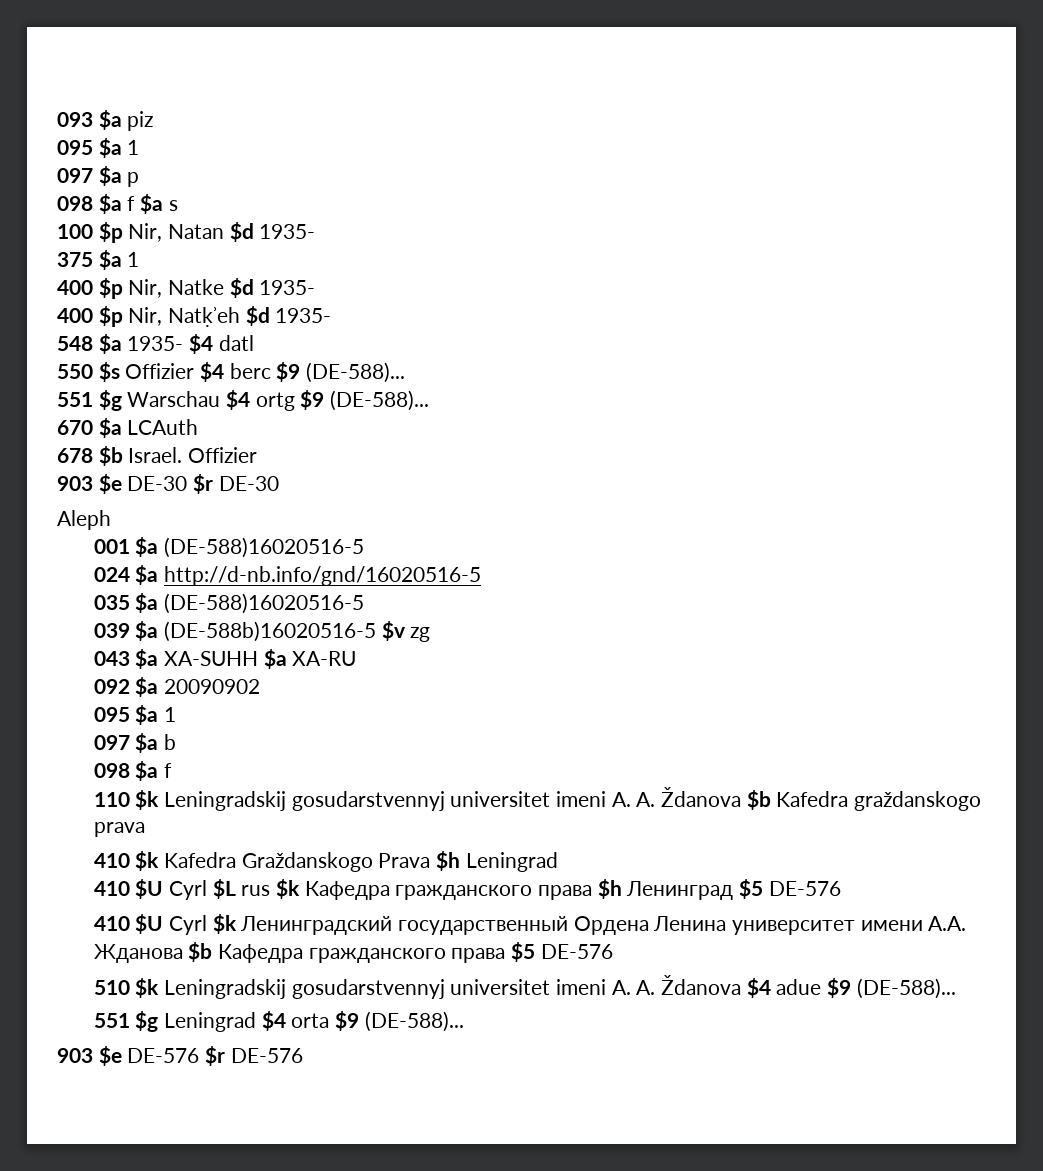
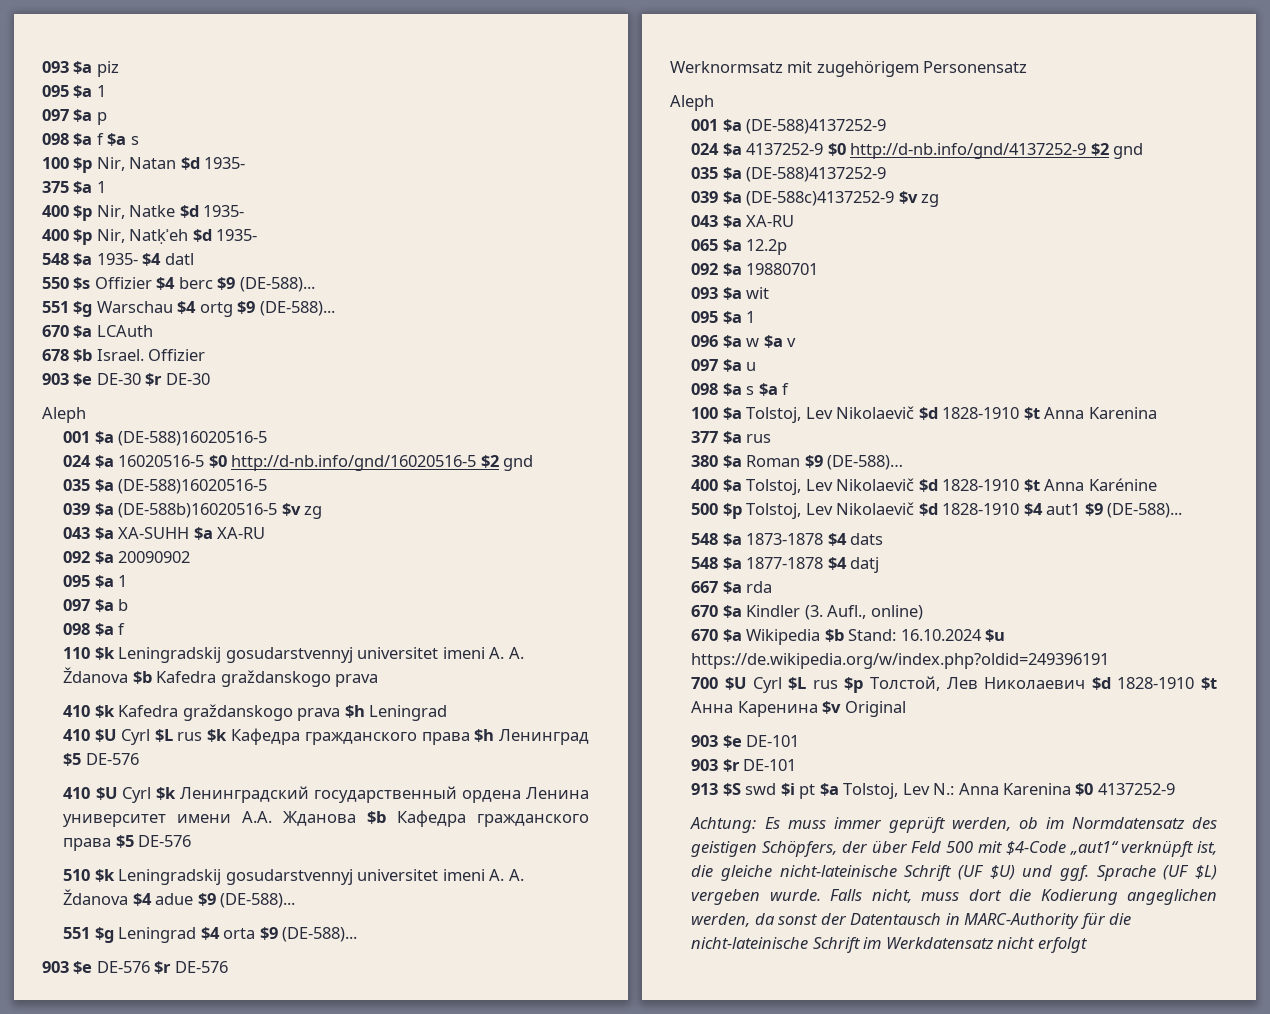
- 024 $a http://d-nb.info/gnd/16020516-5
+ 024 $a 16020516-5 $0 http://d-nb.info/gnd/16020516-5 $2 gnd
- 410 $k Kafedra Graždanskogo Prava $h Leningrad
+ 410 $k Kafedra graždanskogo prava $h Leningrad
- 410 $U Cyrl $k Ленинградский государственный Ордена Ленина университет имени А.А. Жданова $b Кафедра гражданского права $5 DE-576
+ 410 $U Cyrl $k Ленинградский государственный oрдена Ленина университет имени А.А. Жданова $b Кафедра гражданского права $5 DE-576
+ Werknormsatz mit zugehörigem Personensatz
+ Aleph
+ 001 $a (DE-588)4137252-9
+ 024 $a 4137252-9 $0 http://d-nb.info/gnd/4137252-9 $2 gnd
+ 035 $a (DE-588)4137252-9
+ 039 $a (DE-588c)4137252-9 $v zg
+ 043 $a XA-RU
+ 065 $a 12.2p
+ 092 $a 19880701
+ 093 $a wit
+ 095 $a 1
+ 096 $a w $a v
+ 097 $a u
+ 098 $a s $a f
+ 100 $a Tolstoj, Lev Nikolaevič $d 1828-1910 $t Anna Karenina
+ 377 $a rus
+ 380 $a Roman $9 (DE-588)…
+ 400 $a Tolstoj, Lev Nikolaevič $d 1828-1910 $t Anna Karénine
+ 500 $p Tolstoj, Lev Nikolaevič $d 1828-1910 $4 aut1 $9 (DE-588)...
+ 548 $a 1873-1878 $4 dats
+ 548 $a 1877-1878 $4 datj
+ 667 $a rda
+ 670 $a Kindler (3. Aufl., online)
+ 670 $a Wikipedia $b Stand: 16.10.2024 $u https://de.wikipedia.org/w/index.php?oldid=249396191
+ 700 $U Cyrl $L rus $p Толстой, Лев Николаевич $d 1828-1910 $t Анна Каренина $v Original
+ 903 $e DE-101
+ 903 $r DE-101
+ 913 $S swd $i pt $a Tolstoj, Lev N.: Anna Karenina $0 4137252-9
+ Achtung: Es muss immer geprüft werden, ob im Normdatensatz des geistigen Schöpfers, der über Feld 500 mit $4-Code „aut1“ verknüpft ist, die gleiche nicht-lateinische Schrift (UF $U) und ggf. Sprache (UF $L) vergeben wurde. Falls nicht, muss dort die Kodierung angeglichen werden, da sonst der Datentausch in MARC-Authority für die nicht-lateinische Schrift im Werkdatensatz nicht erfolgt

